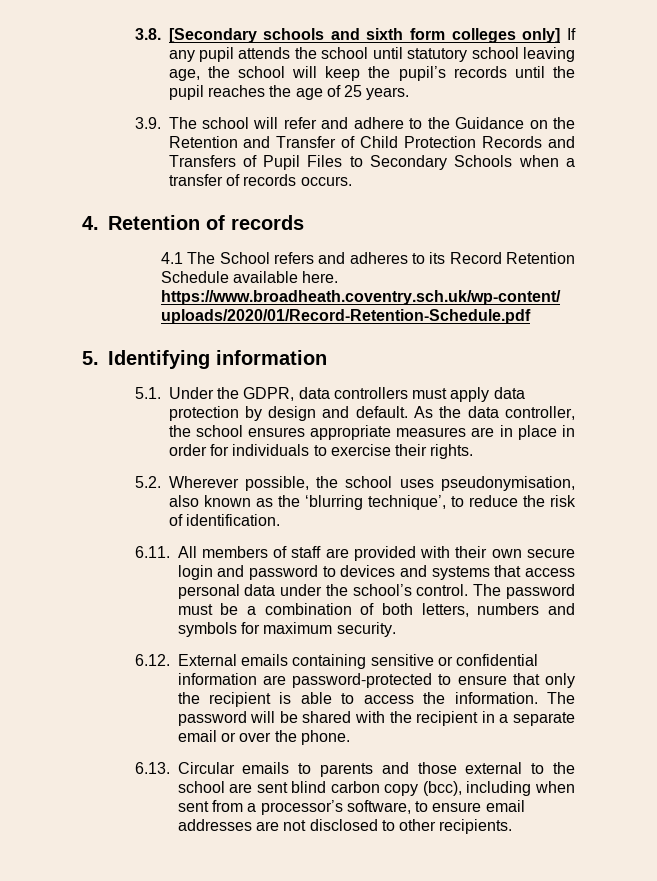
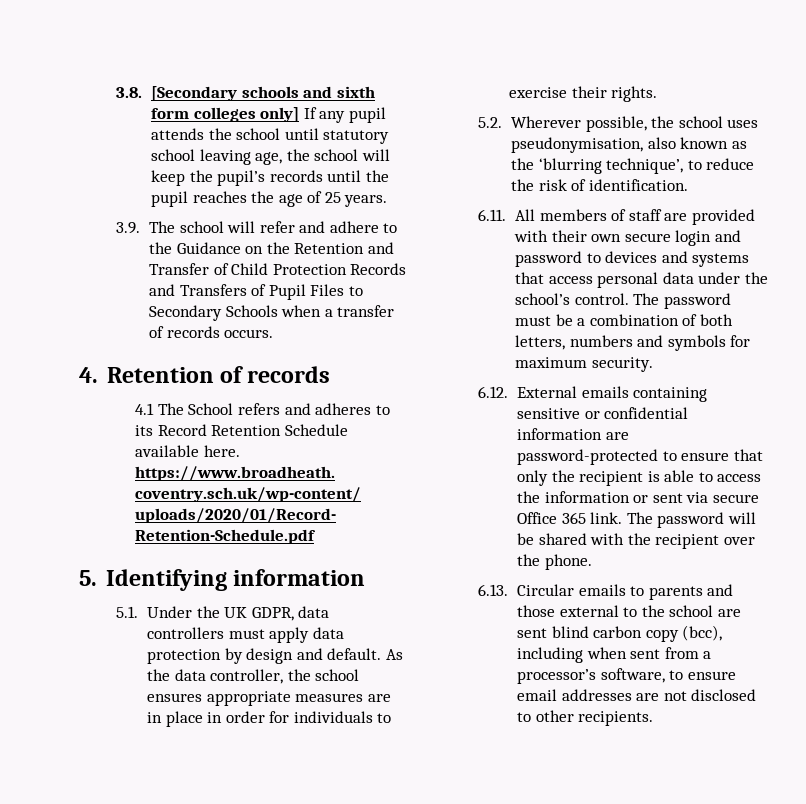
- 5.1. Under the GDPR, data controllers must apply data protection by design and default.
+ 5.1. Under the UK GDPR, data controllers must apply data protection by design and default.
- 6.12. External emails containing sensitive or confidential information are password-protected to ensure that only the recipient is able to access the information.
+ 6.12. External emails containing sensitive or confidential information are password-protected to ensure that only the recipient is able to access the information or sent via secure Office 365 link.
- The password will be shared with the recipient in a separate email or over the phone.
+ The password will be shared with the recipient over the phone.

